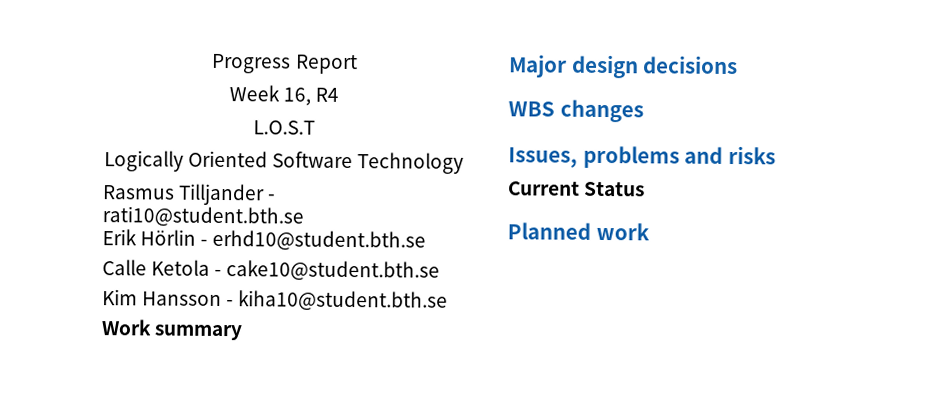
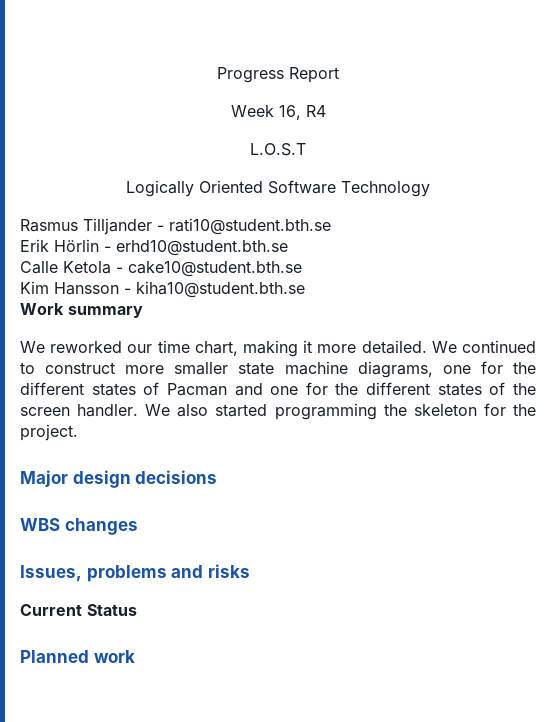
+ We reworked our time chart, making it more detailed. We continued to construct more smaller state machine diagrams, one for the different states of Pacman and one for the different states of the screen handler. We also started programming the skeleton for the project.

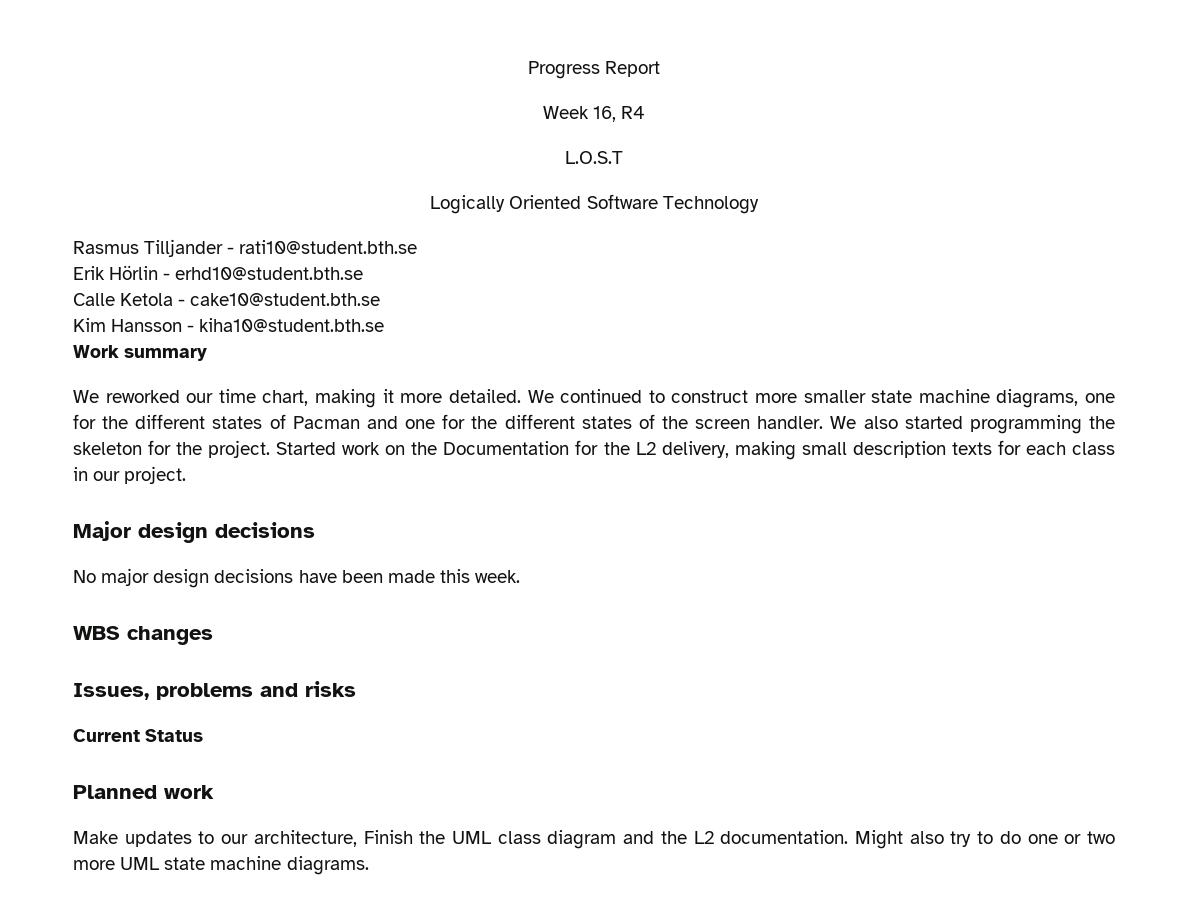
- We also started programming the skeleton for the project.
+ We also started programming the skeleton for the project. Started work on the Documentation for the L2 delivery, making small description texts for each class in our project.
  Major design decisions
+ No major design decisions have been made this week.
+ Make updates to our architecture, Finish the UML class diagram and the L2 documentation. Might also try to do one or two more UML state machine diagrams.

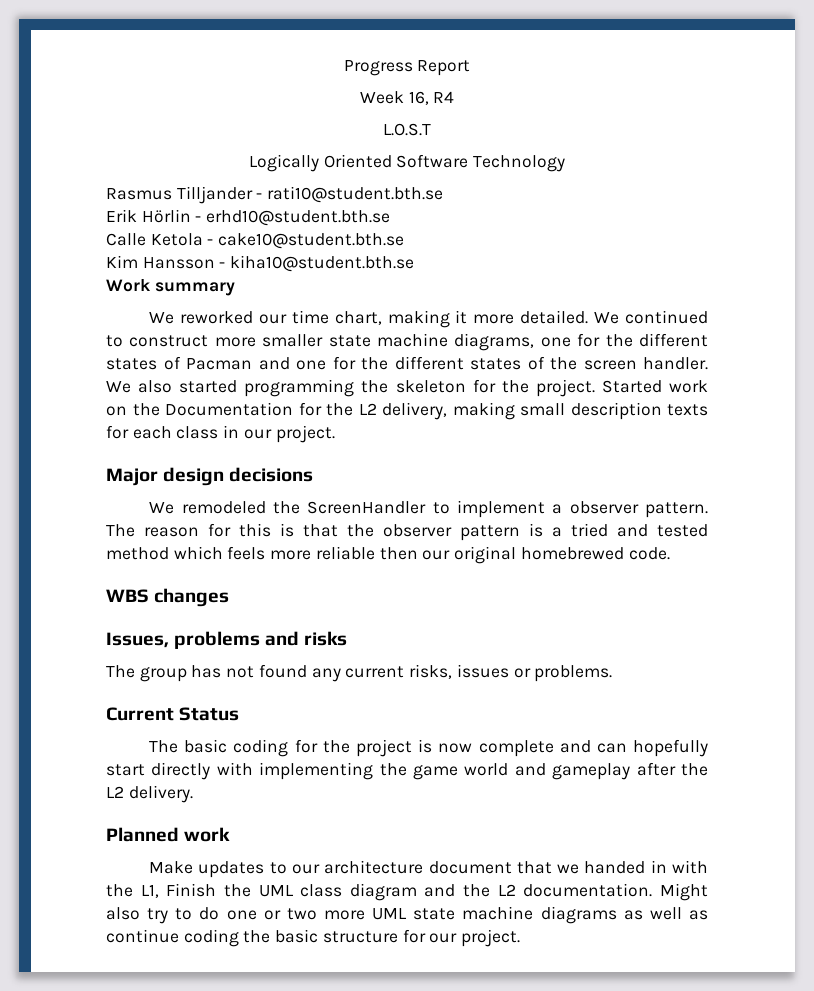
- No major design decisions have been made this week.
+ We remodeled the ScreenHandler to implement a observer pattern. The reason for this is that the observer pattern is a tried and tested method which feels more reliable then our original homebrewed code.
+ The group has not found any current risks, issues or problems.
  Current Status
+ The basic coding for the project is now complete and can hopefully start directly with implementing the game world and gameplay after the L2 delivery.
- Make updates to our architecture, Finish the UML class diagram and the L2 documentation.
+ Make updates to our architecture document that we handed in with the L1, Finish the UML class diagram and the L2 documentation.
- Might also try to do one or two more UML state machine diagrams.
+ Might also try to do one or two more UML state machine diagrams as well as continue coding the basic structure for our project.

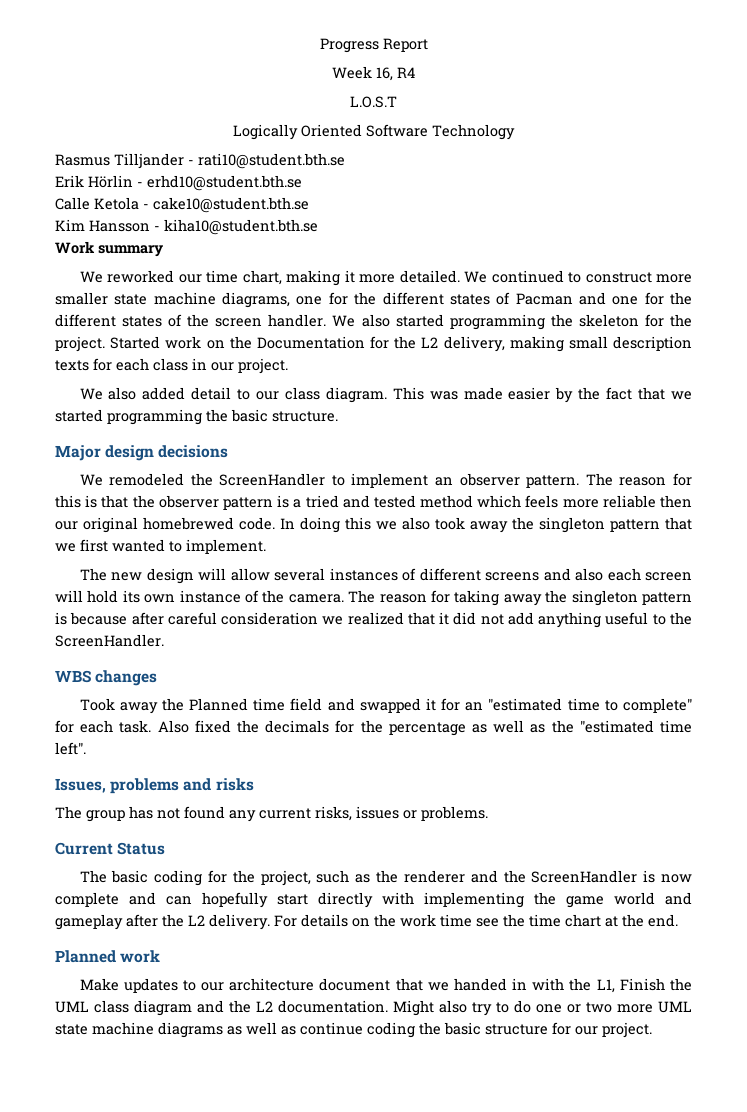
+ We also added detail to our class diagram. This was made easier by the fact that we started programming the basic structure.
- We remodeled the ScreenHandler to implement a observer pattern.
+ We remodeled the ScreenHandler to implement an observer pattern.
- The reason for this is that the observer pattern is a tried and tested method which feels more reliable then our original homebrewed code.
+ The reason for this is that the observer pattern is a tried and tested method which feels more reliable then our original homebrewed code. In doing this we also took away the singleton pattern that we first wanted to implement.
+ The new design will allow several instances of different screens and also each screen will hold its own instance of the camera. The reason for taking away the singleton pattern is because after careful consideration we realized that it did not add anything useful to the ScreenHandler.
  WBS changes
+ Took away the Planned time field and swapped it for an "estimated time to complete" for each task. Also fixed the decimals for the percentage as well as the "estimated time left".
- The basic coding for the project is now complete and can hopefully start directly with implementing the game world and gameplay after the L2 delivery.
+ The basic coding for the project, such as the renderer and the ScreenHandler is now complete and can hopefully start directly with implementing the game world and gameplay after the L2 delivery. For details on the work time see the time chart at the end.

